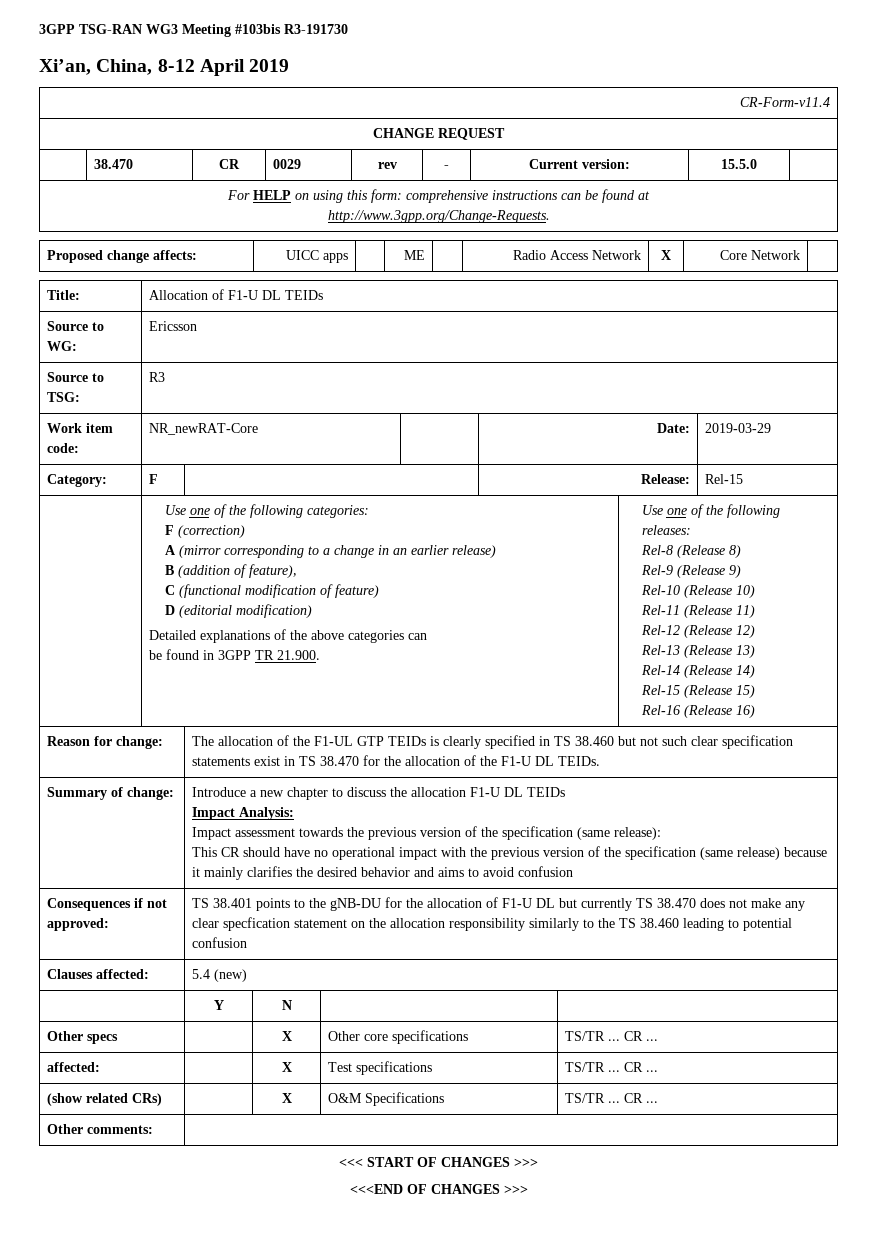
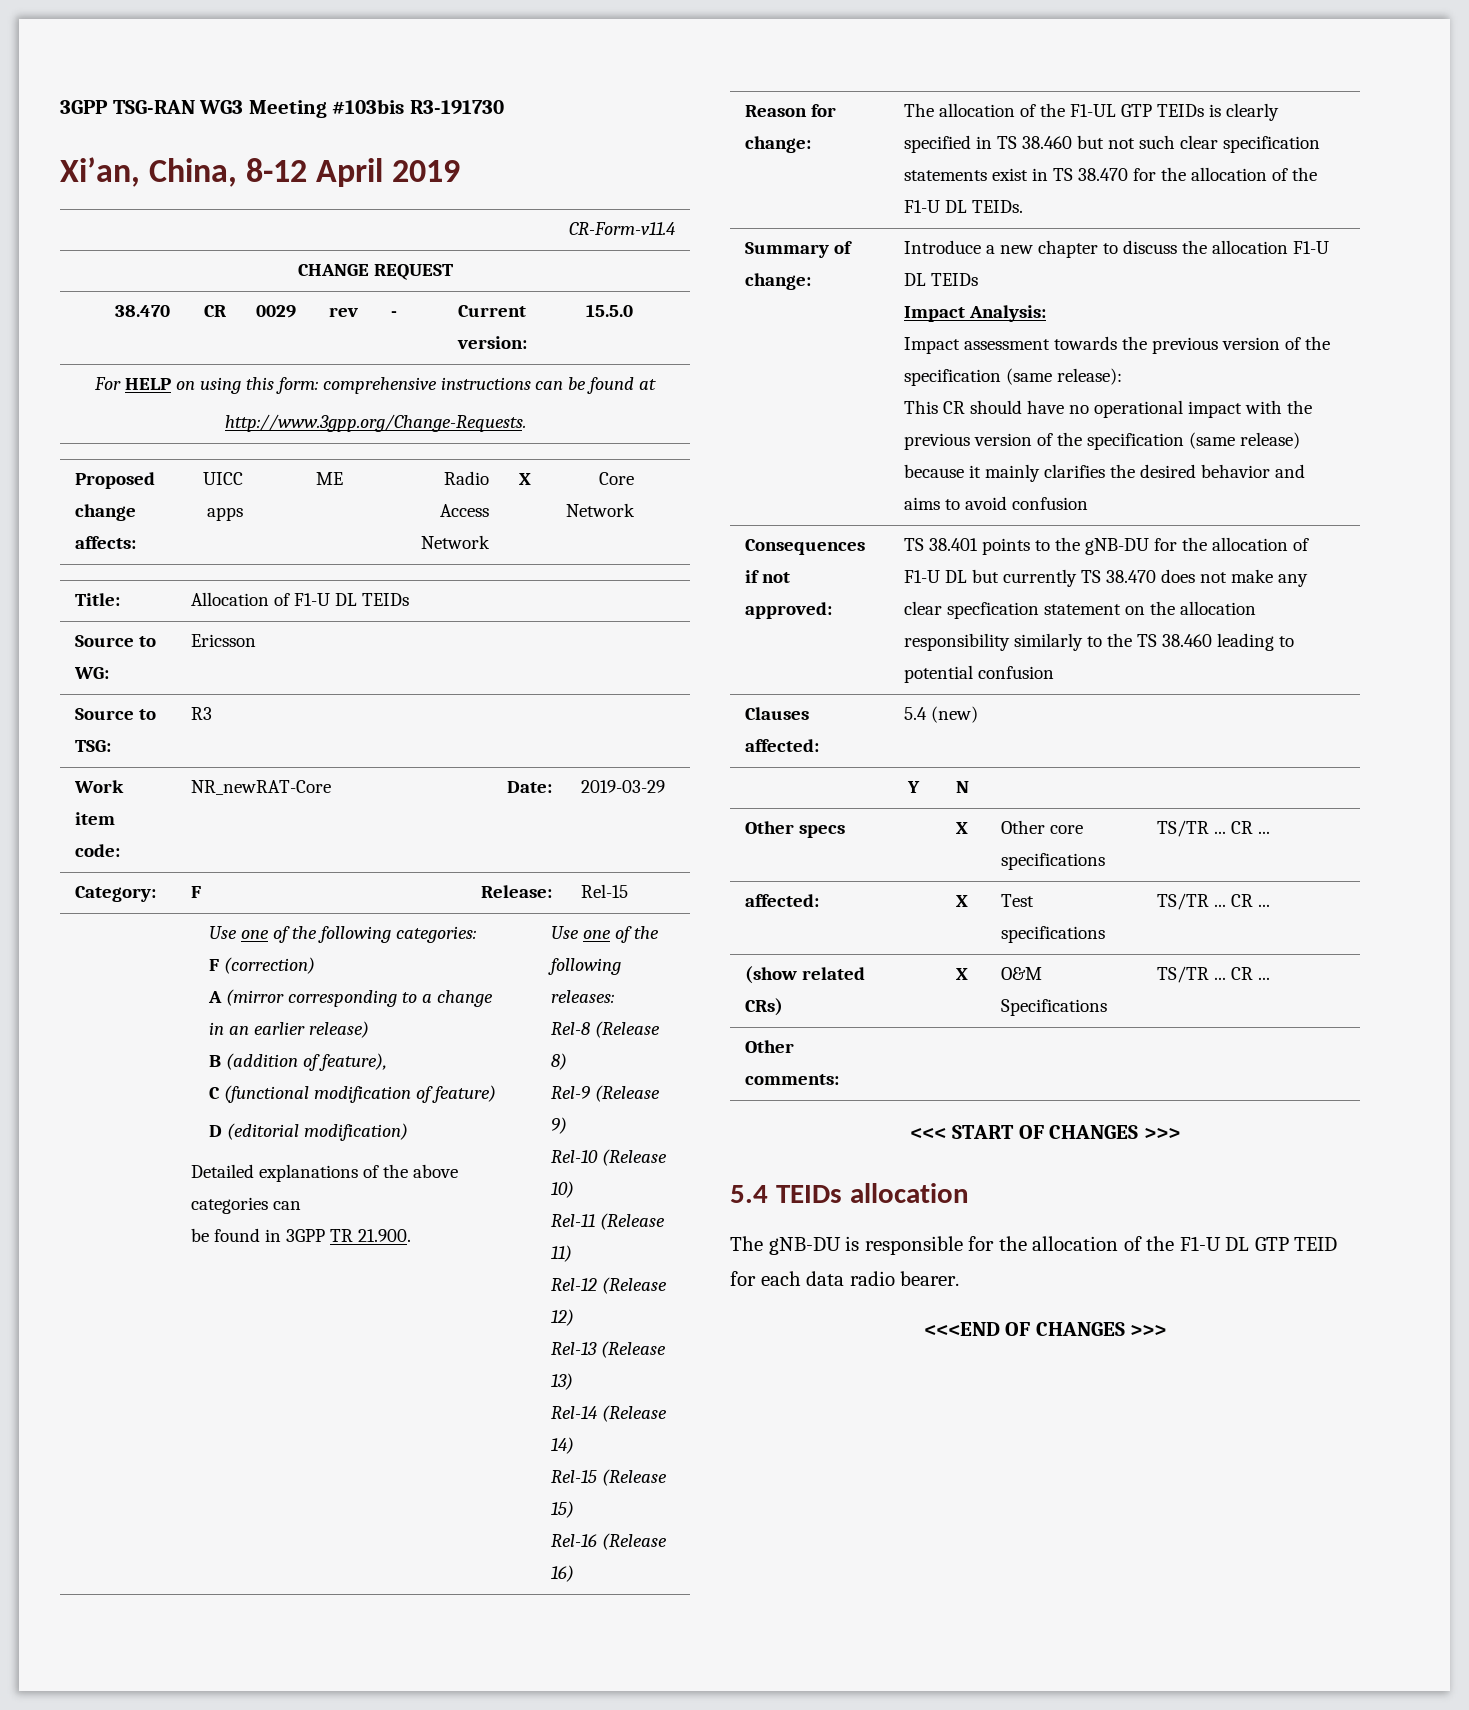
+ 5.4 TEIDs allocation
+ The gNB-DU is responsible for the allocation of the F1-U DL GTP TEID for each data radio bearer.

